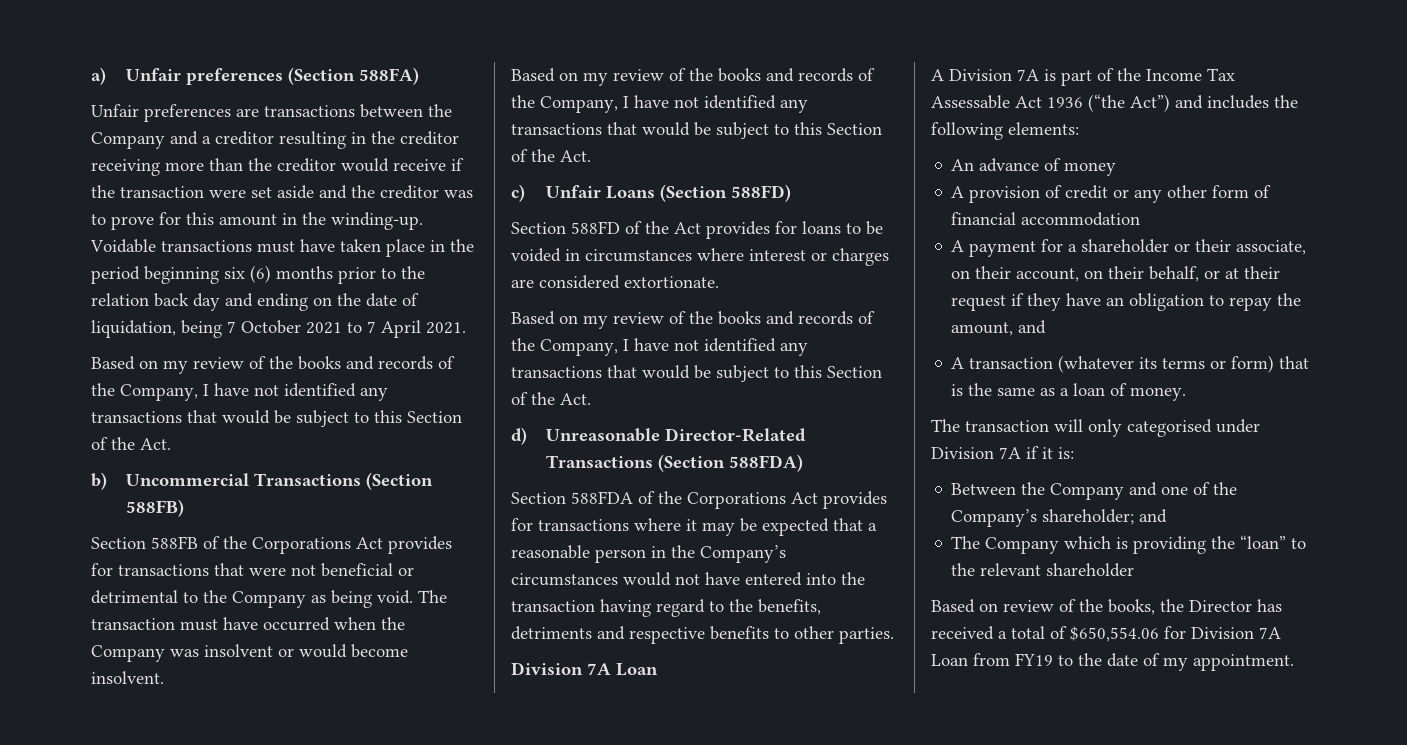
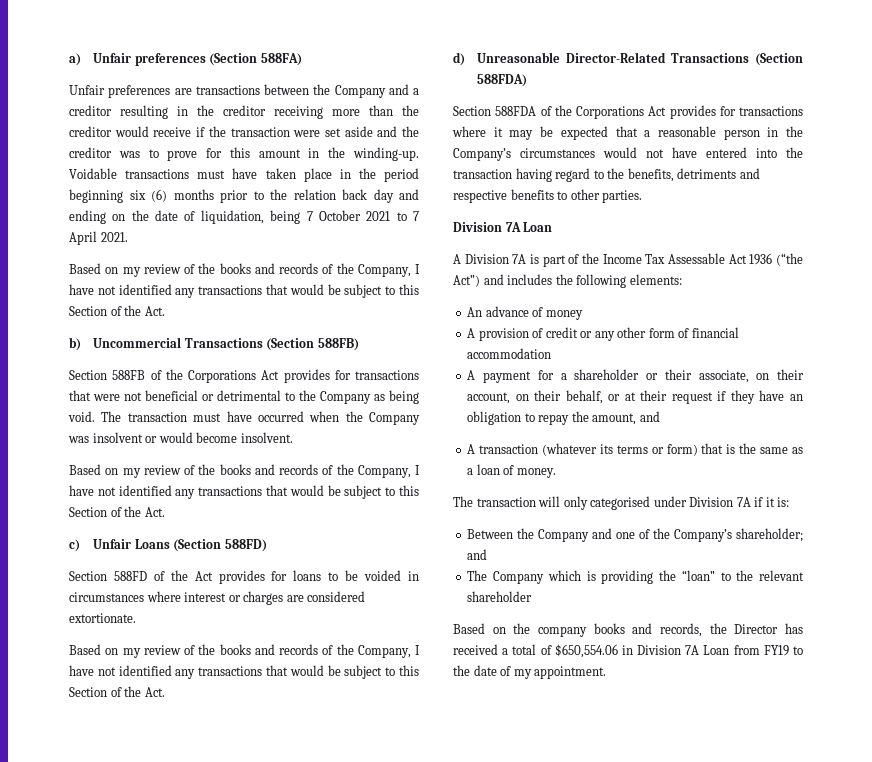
- Based on review of the books, the Director has received a total of $650,554.06 for Division 7A Loan from FY19 to the date of my appointment.
+ Based on the company books and records, the Director has received a total of $650,554.06 in Division 7A Loan from FY19 to the date of my appointment.

